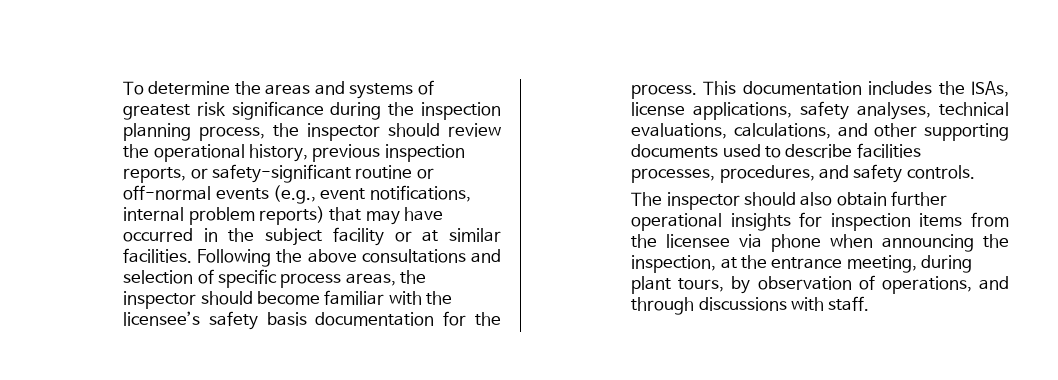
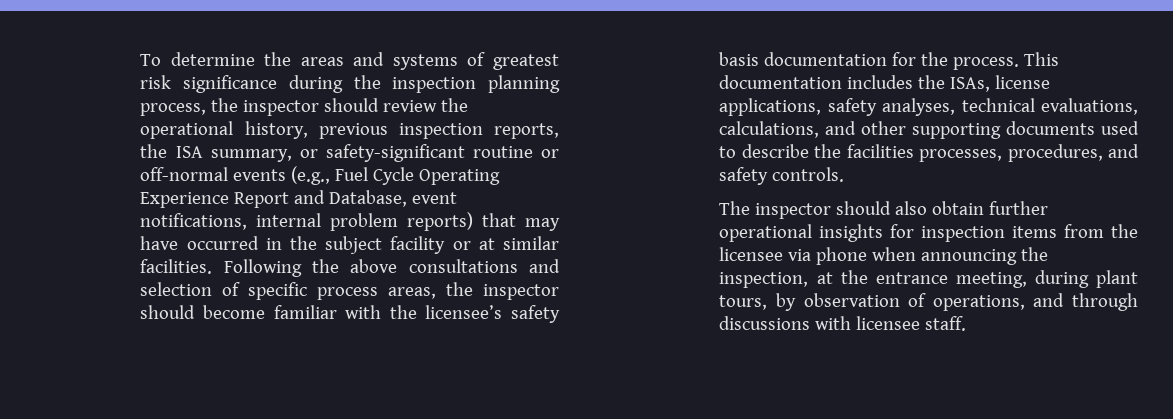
- To determine the areas and systems of greatest risk significance during the inspection planning process, the inspector should review the operational history, previous inspection reports, or safety-significant routine or off-normal events (e.g., event notifications, internal problem reports) that may have occurred in the subject facility or at similar facilities.
+ To determine the areas and systems of greatest risk significance during the inspection planning process, the inspector should review the operational history, previous inspection reports, the ISA summary, or safety-significant routine or off-normal events (e.g., Fuel Cycle Operating Experience Report and Database, event notifications, internal problem reports) that may have occurred in the subject facility or at similar facilities.
- This documentation includes the ISAs, license applications, safety analyses, technical evaluations, calculations, and other supporting documents used to describe facilities processes, procedures, and safety controls.
+ This documentation includes the ISAs, license applications, safety analyses, technical evaluations, calculations, and other supporting documents used to describe the facilities processes, procedures, and safety controls.
- The inspector should also obtain further operational insights for inspection items from the licensee via phone when announcing the inspection, at the entrance meeting, during plant tours, by observation of operations, and through discussions with staff.
+ The inspector should also obtain further operational insights for inspection items from the licensee via phone when announcing the inspection, at the entrance meeting, during plant tours, by observation of operations, and through discussions with licensee staff.

